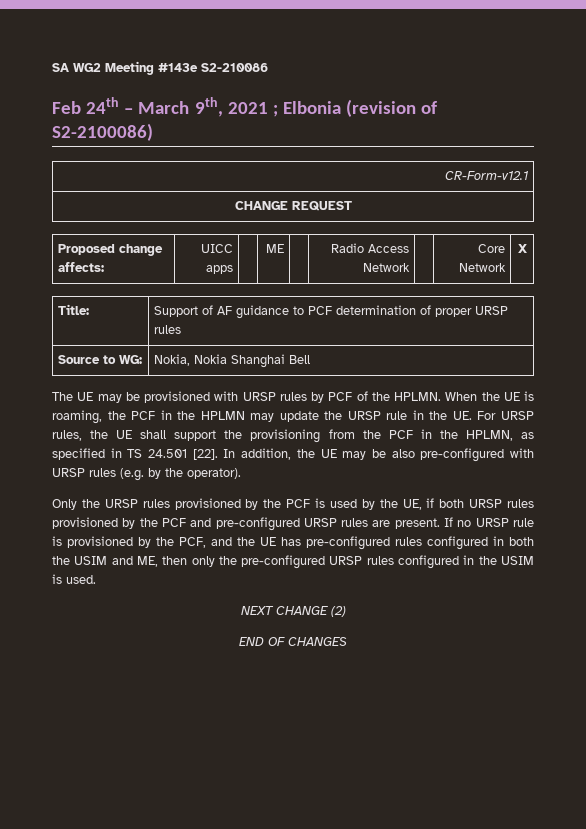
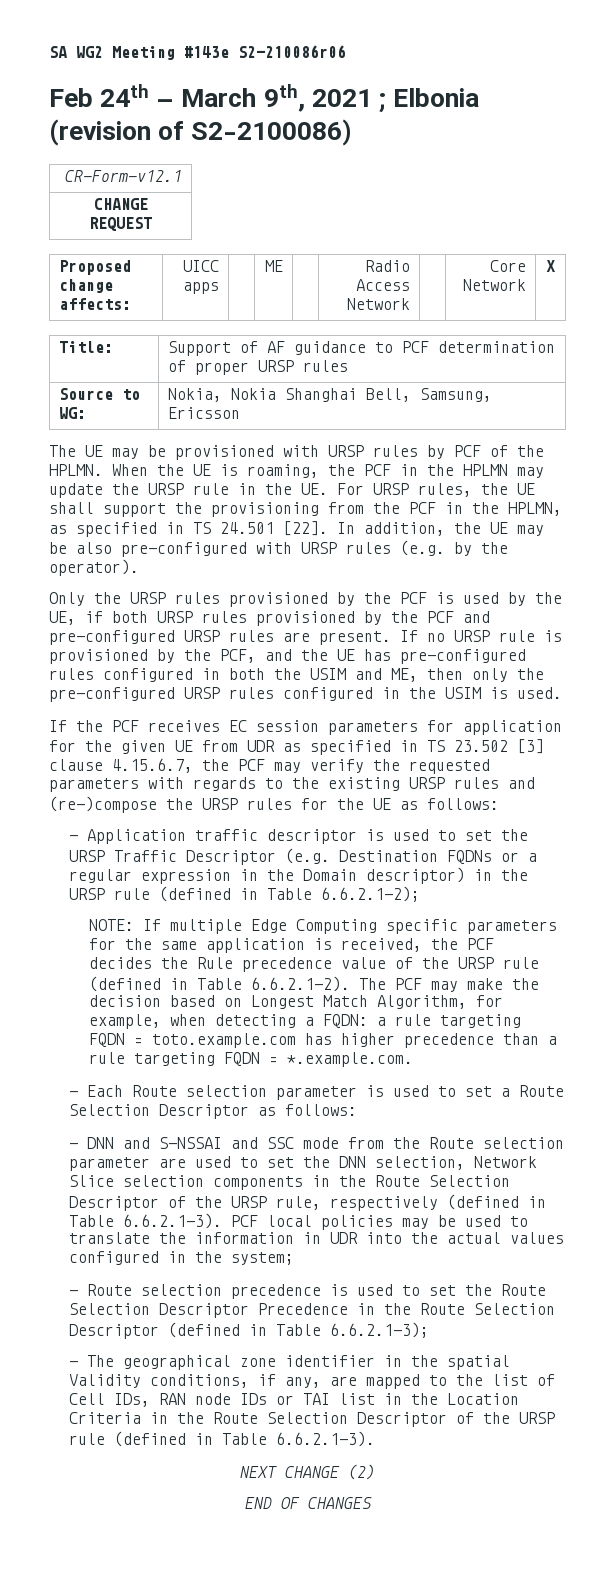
- SA WG2 Meeting #143e S2-210086
+ SA WG2 Meeting #143e S2-210086r06
- Source to WG: | Nokia, Nokia Shanghai Bell
+ Source to WG: | Nokia, Nokia Shanghai Bell, Samsung, Ericsson
+ If the PCF receives EC session parameters for application for the given UE from UDR as specified in TS 23.502 [3] clause 4.15.6.7, the PCF may verify the requested parameters with regards to the existing URSP rules and (re-)compose the URSP rules for the UE as follows:
+ - Application traffic descriptor is used to set the URSP Traffic Descriptor (e.g. Destination FQDNs or a regular expression in the Domain descriptor) in the URSP rule (defined in Table 6.6.2.1-2);
+ NOTE: If multiple Edge Computing specific parameters for the same application is received, the PCF decides the Rule precedence value of the URSP rule (defined in Table 6.6.2.1-2). The PCF may make the decision based on Longest Match Algorithm, for example, when detecting a FQDN: a rule targeting FQDN = toto.example.com has higher precedence than a rule targeting FQDN = *.example.com.
+ - Each Route selection parameter is used to set a Route Selection Descriptor as follows:
+ - DNN and S-NSSAI and SSC mode from the Route selection parameter are used to set the DNN selection, Network Slice selection components in the Route Selection Descriptor of the URSP rule, respectively (defined in Table 6.6.2.1-3). PCF local policies may be used to translate the information in UDR into the actual values configured in the system;
+ - Route selection precedence is used to set the Route Selection Descriptor Precedence in the Route Selection Descriptor (defined in Table 6.6.2.1-3);
+ - The geographical zone identifier in the spatial Validity conditions, if any, are mapped to the list of Cell IDs, RAN node IDs or TAI list in the Location Criteria in the Route Selection Descriptor of the URSP rule (defined in Table 6.6.2.1-3).

